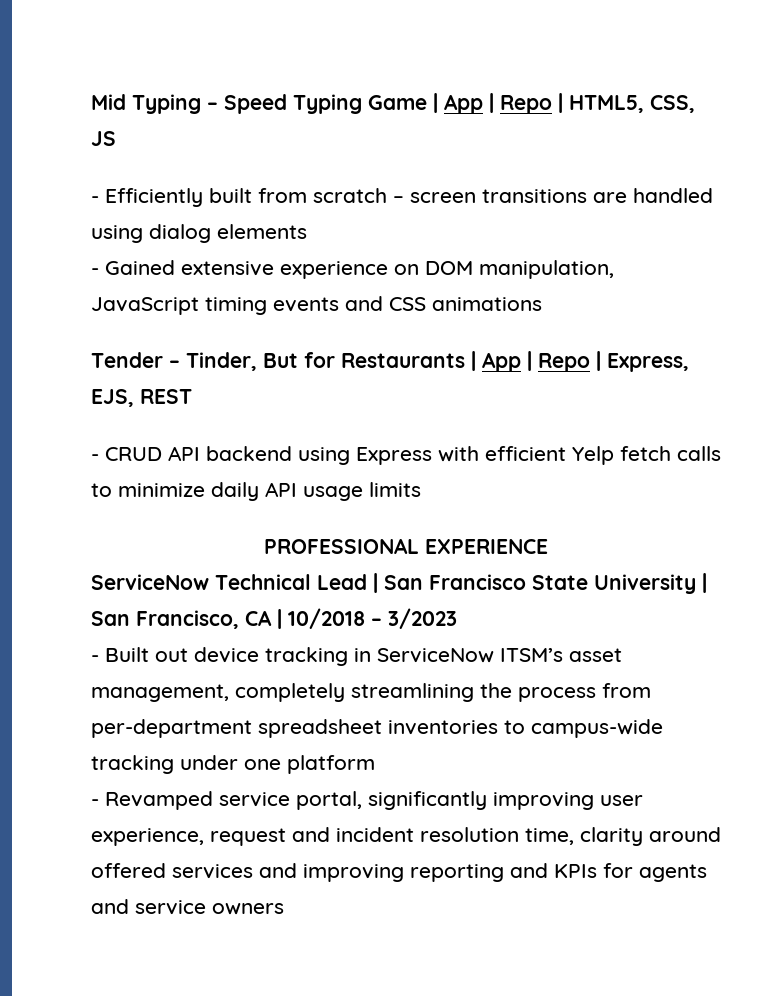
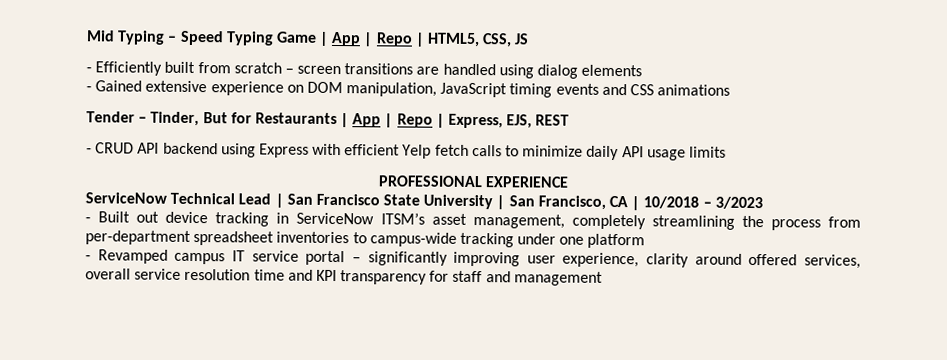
- - Revamped service portal, significantly improving user experience, request and incident resolution time, clarity around offered services and improving reporting and KPIs for agents and service owners
+ - Revamped campus IT service portal – significantly improving user experience, clarity around offered services, overall service resolution time and KPI transparency for staff and management

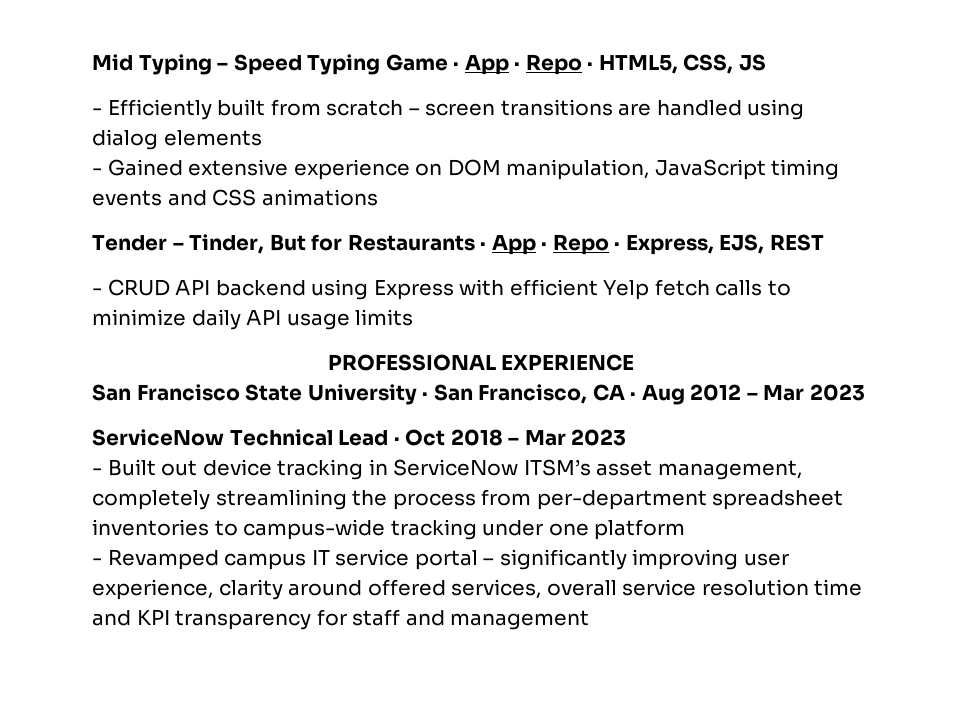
- Mid Typing – Speed Typing Game | App | Repo | HTML5, CSS, JS
+ Mid Typing – Speed Typing Game · App · Repo · HTML5, CSS, JS
- Tender – Tinder, But for Restaurants | App | Repo | Express, EJS, REST
+ Tender – Tinder, But for Restaurants · App · Repo · Express, EJS, REST
- ServiceNow Technical Lead | San Francisco State University | San Francisco, CA | 10/2018 – 3/2023
+ San Francisco State University · San Francisco, CA · Aug 2012 – Mar 2023
+ ServiceNow Technical Lead · Oct 2018 – Mar 2023

